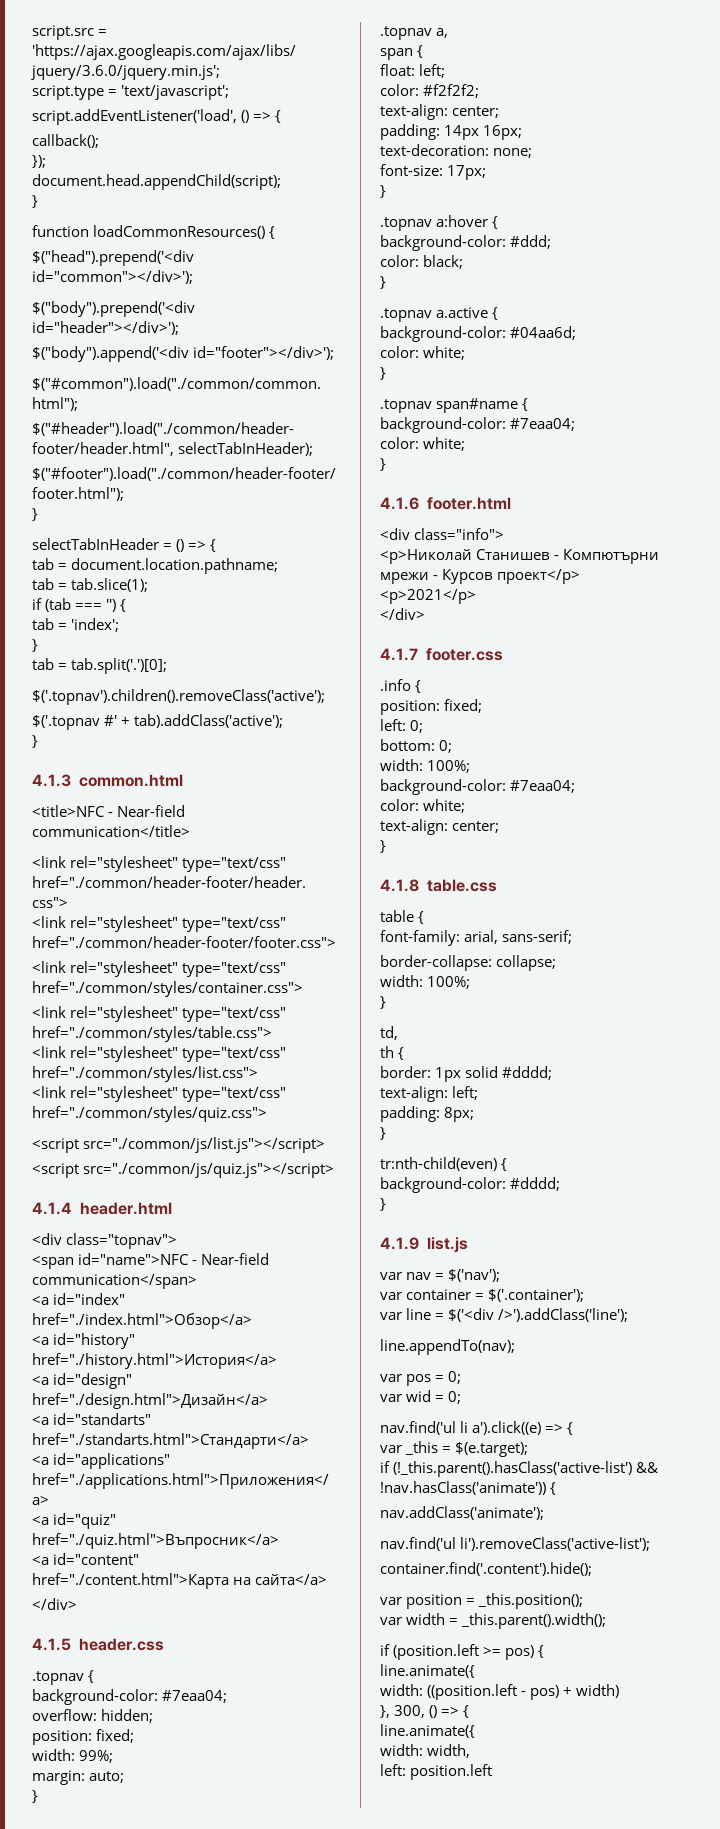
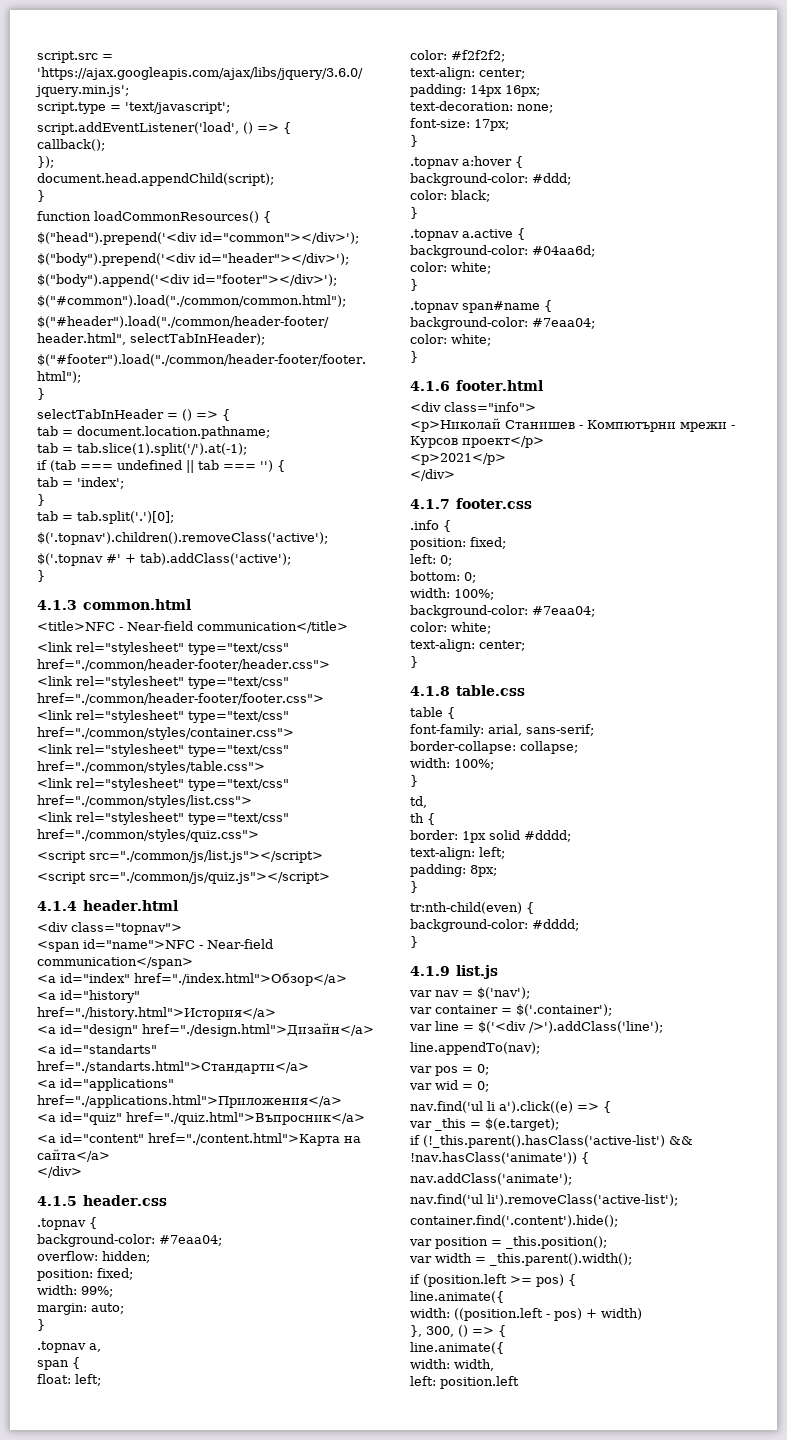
- tab = tab.slice(1);
+ tab = tab.slice(1).split('/').at(-1);
- if (tab === '') {
+ if (tab === undefined || tab === '') {

